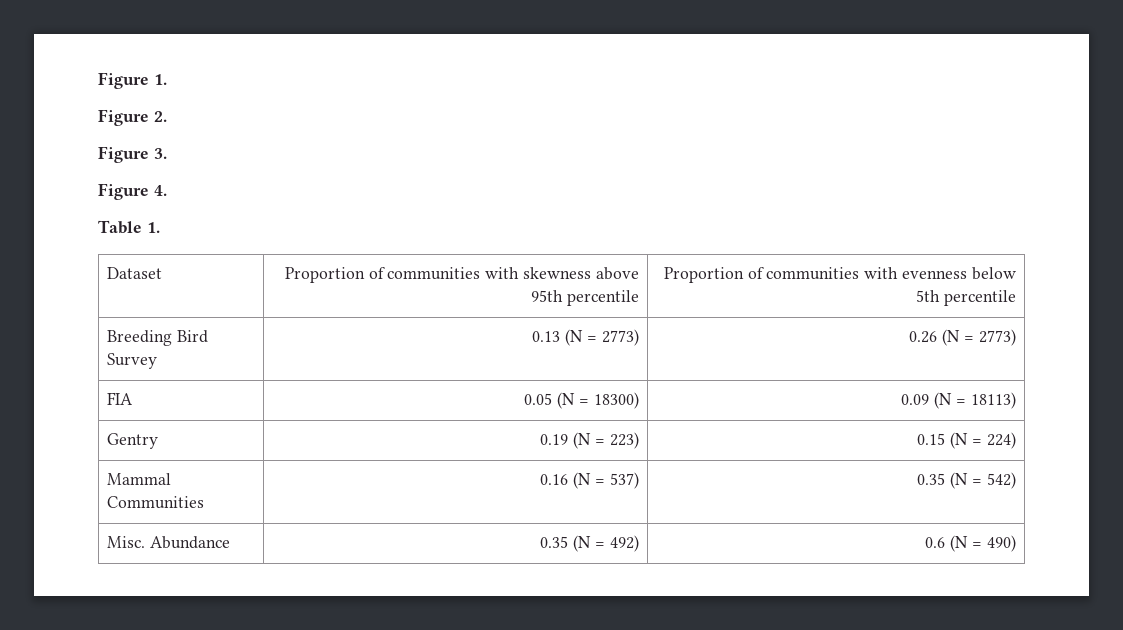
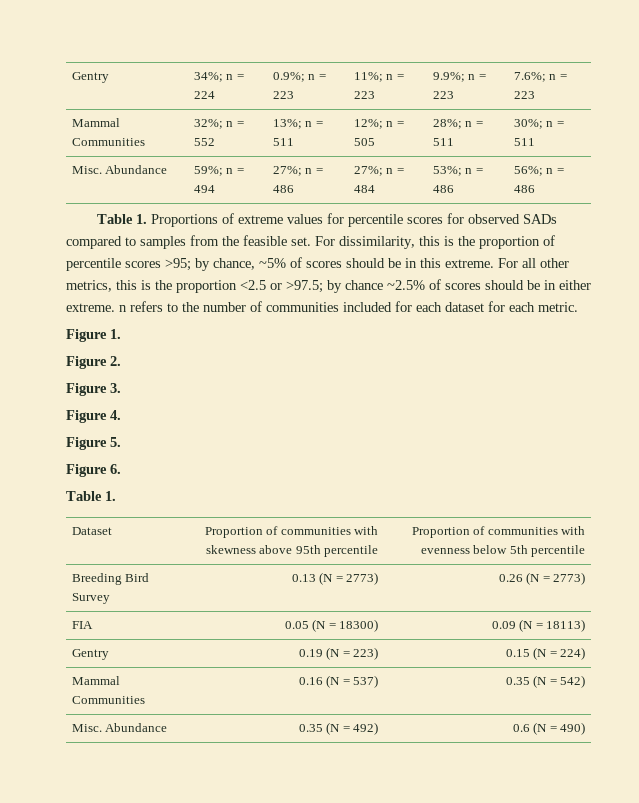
+ Gentry | 34%; n = 224 | 0.9%; n = 223 | 11%; n = 223 | 9.9%; n = 223 | 7.6%; n = 223
+ Mammal Communities | 32%; n = 552 | 13%; n = 511 | 12%; n = 505 | 28%; n = 511 | 30%; n = 511
+ Misc. Abundance | 59%; n = 494 | 27%; n = 486 | 27%; n = 484 | 53%; n = 486 | 56%; n = 486
+ Table 1. Proportions of extreme values for percentile scores for observed SADs compared to samples from the feasible set. For dissimilarity, this is the proportion of percentile scores >95; by chance, ~5% of scores should be in this extreme. For all other metrics, this is the proportion <2.5 or >97.5; by chance ~2.5% of scores should be in either extreme. n refers to the number of communities included for each dataset for each metric.
+ Figure 5.
+ Figure 6.

